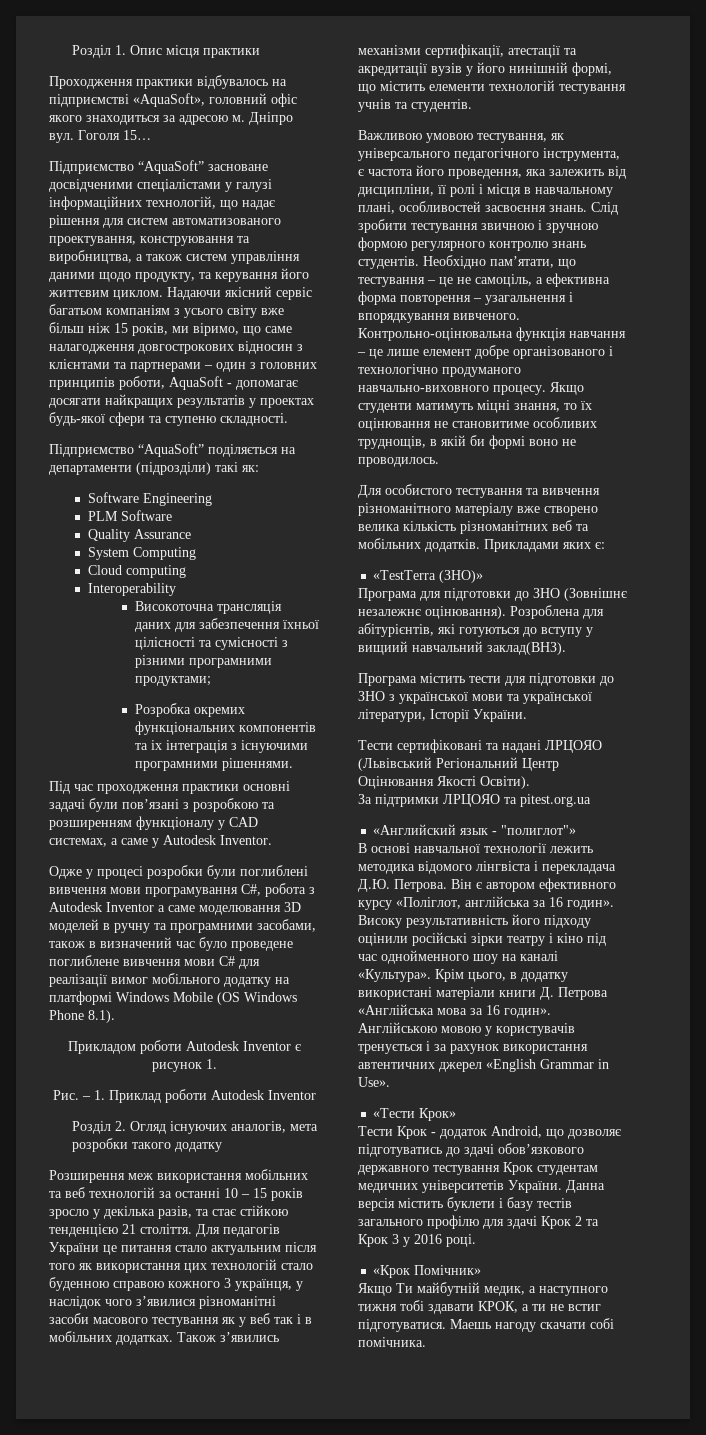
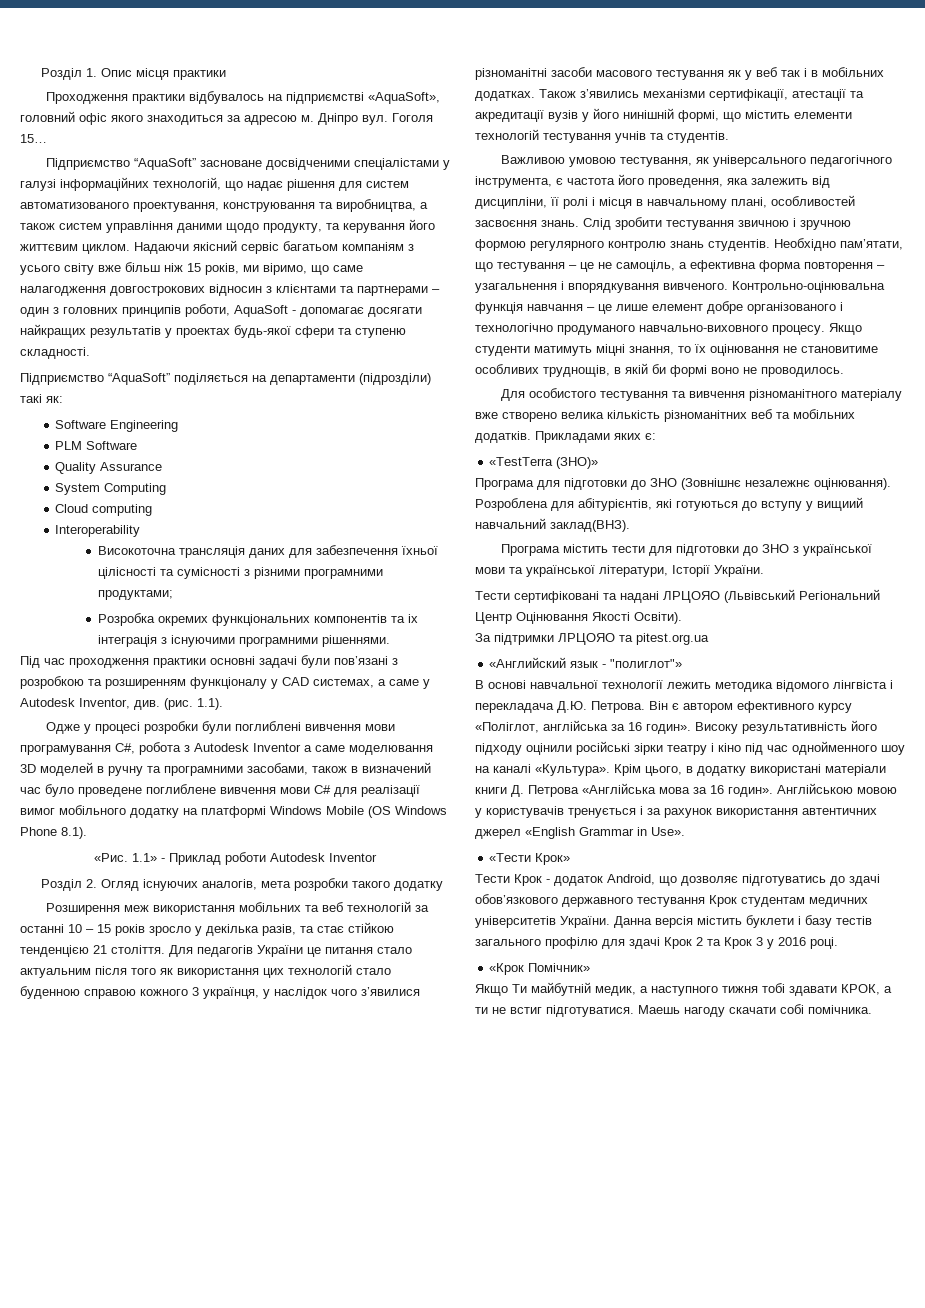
- Під час проходження практики основні задачі були пов’язані з розробкою та розширенням функціоналу у CAD системах, а саме у Autodesk Inventor.
+ Під час проходження практики основні задачі були пов’язані з розробкою та розширенням функціоналу у CAD системах, а саме у Autodesk Inventor, див. (рис. 1.1).
- Прикладом роботи Autodesk Inventor є рисунок 1.
- Рис. – 1. Приклад роботи Autodesk Inventor
+ «Рис. 1.1» - Приклад роботи Autodesk Inventor

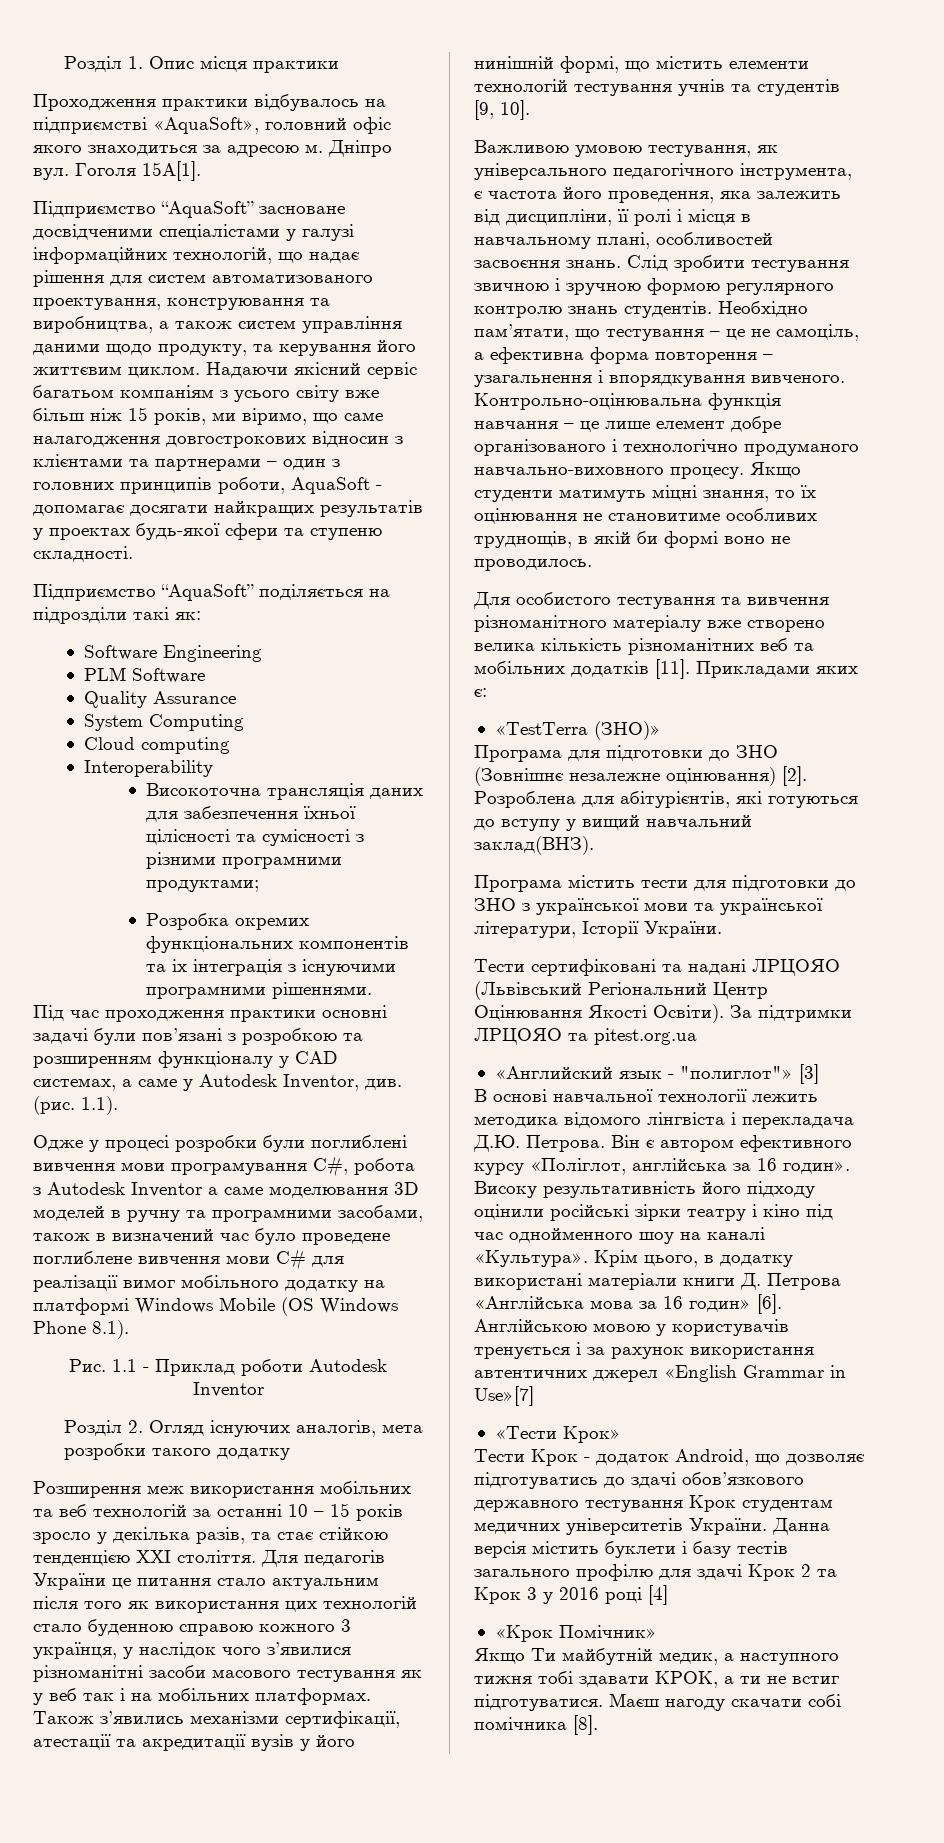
- Гоголя 15…
+ Гоголя 15А[1].
- Підприємство “AquaSoft” поділяється на департаменти (підрозділи) такі як:
+ Підприємство “AquaSoft” поділяється на підрозділи такі як:
- «Рис. 1.1» - Приклад роботи Autodesk Inventor
+ Рис. 1.1 - Приклад роботи Autodesk Inventor
- Розширення меж використання мобільних та веб технологій за останні 10 – 15 років зросло у декілька разів, та стає стійкою тенденцією 21 століття.
+ Розширення меж використання мобільних та веб технологій за останні 10 – 15 років зросло у декілька разів, та стає стійкою тенденцією XXI століття.
- Для педагогів України це питання стало актуальним після того як використання цих технологій стало буденною справою кожного 3 українця, у наслідок чого з’явилися різноманітні засоби масового тестування як у веб так і в мобільних додатках.
+ Для педагогів України це питання стало актуальним після того як використання цих технологій стало буденною справою кожного 3 українця, у наслідок чого з’явилися різноманітні засоби масового тестування як у веб так і на мобільних платформах.
- Також з’явились механізми сертифікації, атестації та акредитації вузів у його нинішній формі, що містить елементи технологій тестування учнів та студентів.
+ Також з’явились механізми сертифікації, атестації та акредитації вузів у його нинішній формі, що містить елементи технологій тестування учнів та студентів [9, 10].
- Для особистого тестування та вивчення різноманітного матеріалу вже створено велика кількість різноманітних веб та мобільних додатків.
+ Для особистого тестування та вивчення різноманітного матеріалу вже створено велика кількість різноманітних веб та мобільних додатків [11].
- Програма для підготовки до ЗНО (Зовнішнє незалежнє оцінювання).
+ Програма для підготовки до ЗНО (Зовнішнє незалежне оцінювання) [2].
- Розроблена для абітурієнтів, які готуються до вступу у вищиий навчальний заклад(ВНЗ).
+ Розроблена для абітурієнтів, які готуються до вступу у вищий навчальний заклад(ВНЗ).
- Тести сертифіковані та надані ЛРЦОЯО (Львівський Регіональний Центр Оцінювання Якості Освіти).
- За підтримки ЛРЦОЯО та pitest.org.ua
+ Тести сертифіковані та надані ЛРЦОЯО (Львівський Регіональний Центр Оцінювання Якості Освіти). За підтримки ЛРЦОЯО та pitest.org.ua
- «Английский язык - "полиглот"»
+ «Английский язык - "полиглот"» [3]
- Крім цього, в додатку використані матеріали книги Д. Петрова «Англійська мова за 16 годин».
+ Крім цього, в додатку використані матеріали книги Д. Петрова «Англійська мова за 16 годин» [6].
- Англійською мовою у користувачів тренується і за рахунок використання автентичних джерел «English Grammar in Use».
+ Англійською мовою у користувачів тренується і за рахунок використання автентичних джерел «English Grammar in Use»[7]
- Данна версія містить буклети і базу тестів загального профілю для здачі Крок 2 та Крок 3 у 2016 році.
+ Данна версія містить буклети і базу тестів загального профілю для здачі Крок 2 та Крок 3 у 2016 році [4]
- Маешь нагоду скачати собі помічника.
+ Маєш нагоду скачати собі помічника [8].

